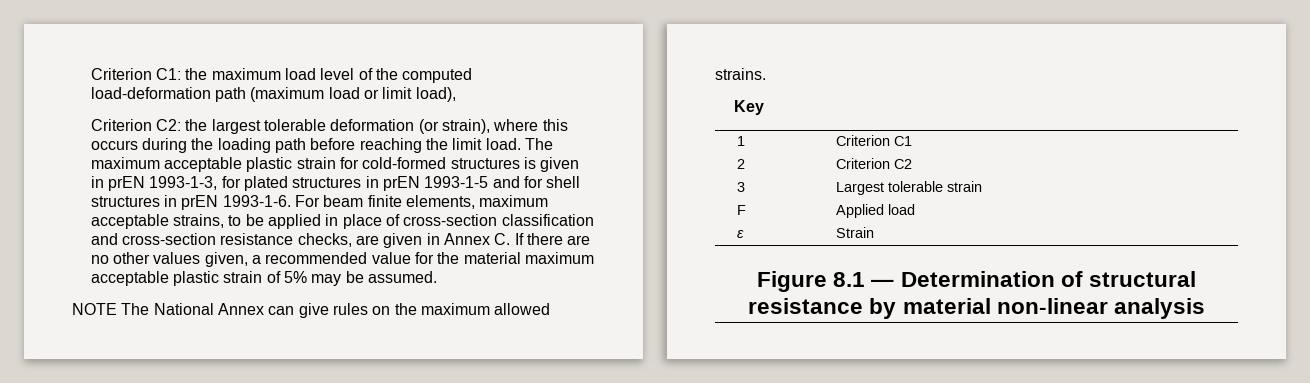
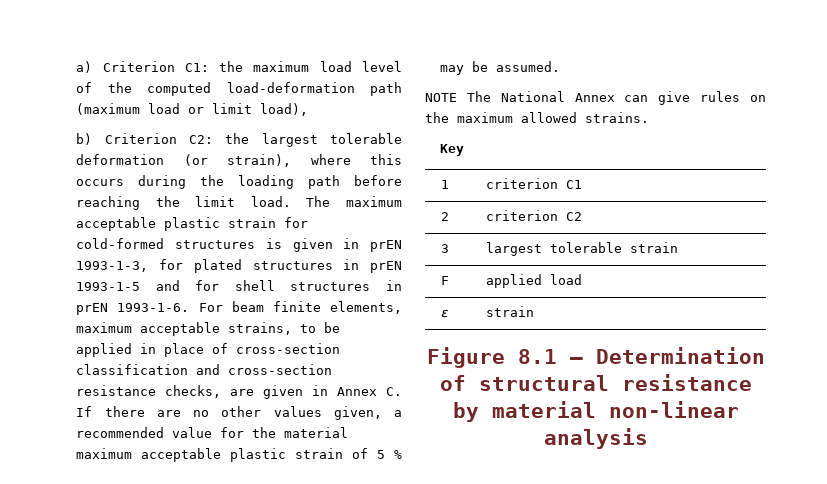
- Criterion C1: the maximum load level of the computed load-deformation path (maximum load or limit load),
+ a) Criterion C1: the maximum load level of the computed load-deformation path (maximum load or limit load),
- Criterion C2: the largest tolerable deformation (or strain), where this occurs during the loading path before reaching the limit load.
+ b) Criterion C2: the largest tolerable deformation (or strain), where this occurs during the loading path before reaching the limit load.
- For beam finite elements, maximum acceptable strains, to be applied in place of cross-section classification and cross-section resistance checks, are given in Annex C. If there are no other values given, a recommended value for the material maximum acceptable plastic strain of 5% may be assumed.
+ For beam finite elements, maximum acceptable strains, to be applied in place of cross-section classification and cross-section resistance checks, are given in Annex C. If there are no other values given, a recommended value for the material maximum acceptable plastic strain of 5 % may be assumed.
- 1 | Criterion C1
+ 1 | criterion C1
- 2 | Criterion C2
+ 2 | criterion C2
- 3 | Largest tolerable strain
+ 3 | largest tolerable strain
- F | Applied load
+ F | applied load
- ε | Strain
+ ε | strain

